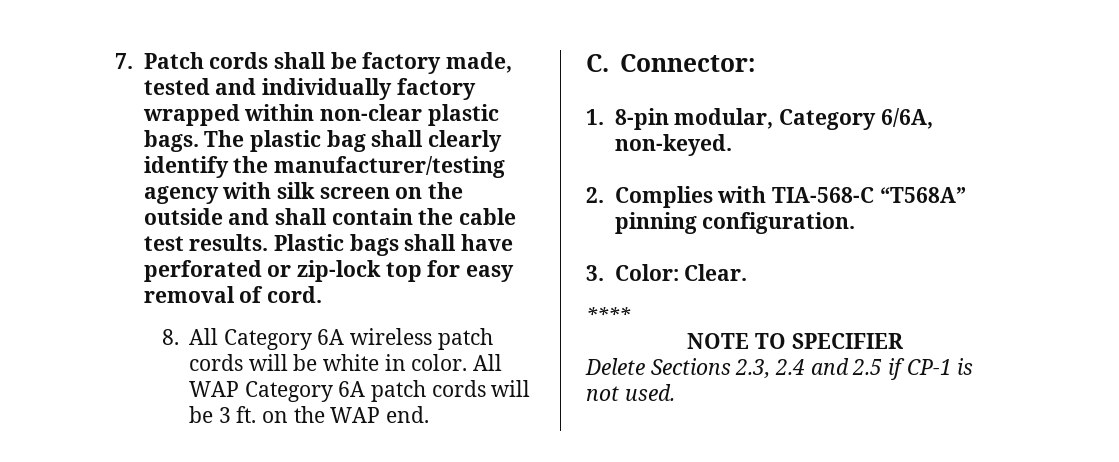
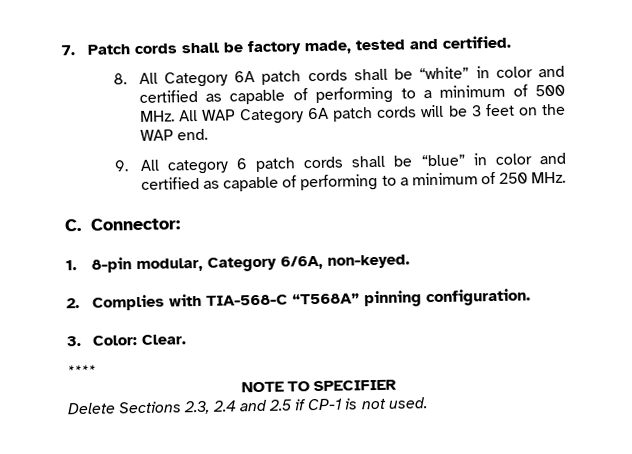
- 7. Patch cords shall be factory made, tested and individually factory wrapped within non-clear plastic bags. The plastic bag shall clearly identify the manufacturer/testing agency with silk screen on the outside and shall contain the cable test results. Plastic bags shall have perforated or zip-lock top for easy removal of cord.
+ 7. Patch cords shall be factory made, tested and certified.
- 8. All Category 6A wireless patch cords will be white in color. All WAP Category 6A patch cords will be 3 ft. on the WAP end.
+ 8. All Category 6A patch cords shall be “white” in color and certified as capable of performing to a minimum of 500 MHz. All WAP Category 6A patch cords will be 3 feet on the WAP end.
+ 9. All category 6 patch cords shall be “blue” in color and certified as capable of performing to a minimum of 250 MHz.

